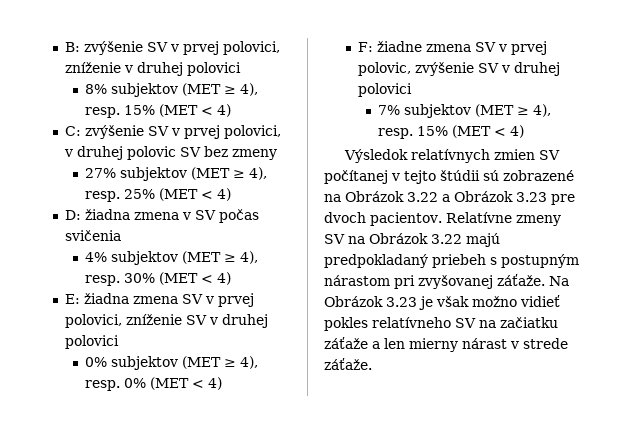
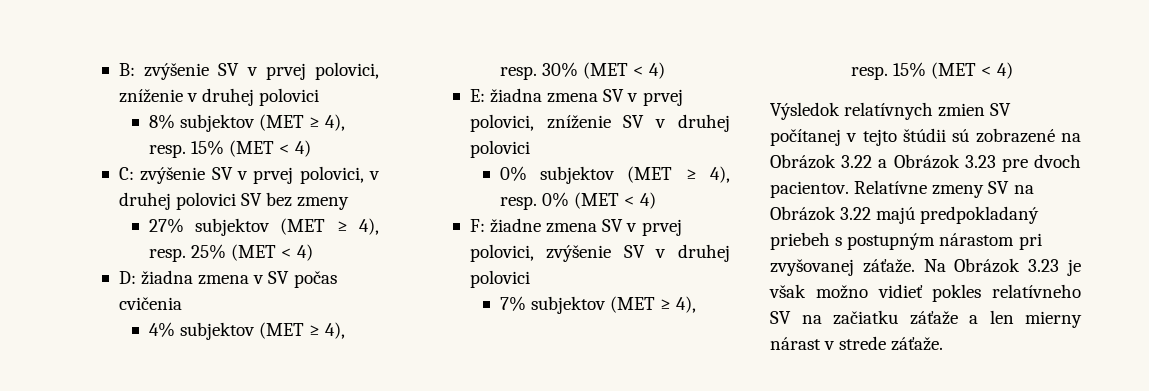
- C: zvýšenie SV v prvej polovici, v druhej polovic SV bez zmeny
+ C: zvýšenie SV v prvej polovici, v druhej polovici SV bez zmeny
- D: žiadna zmena v SV počas svičenia
+ D: žiadna zmena v SV počas cvičenia
- F: žiadne zmena SV v prvej polovic, zvýšenie SV v druhej polovici
+ F: žiadne zmena SV v prvej polovici, zvýšenie SV v druhej polovici

